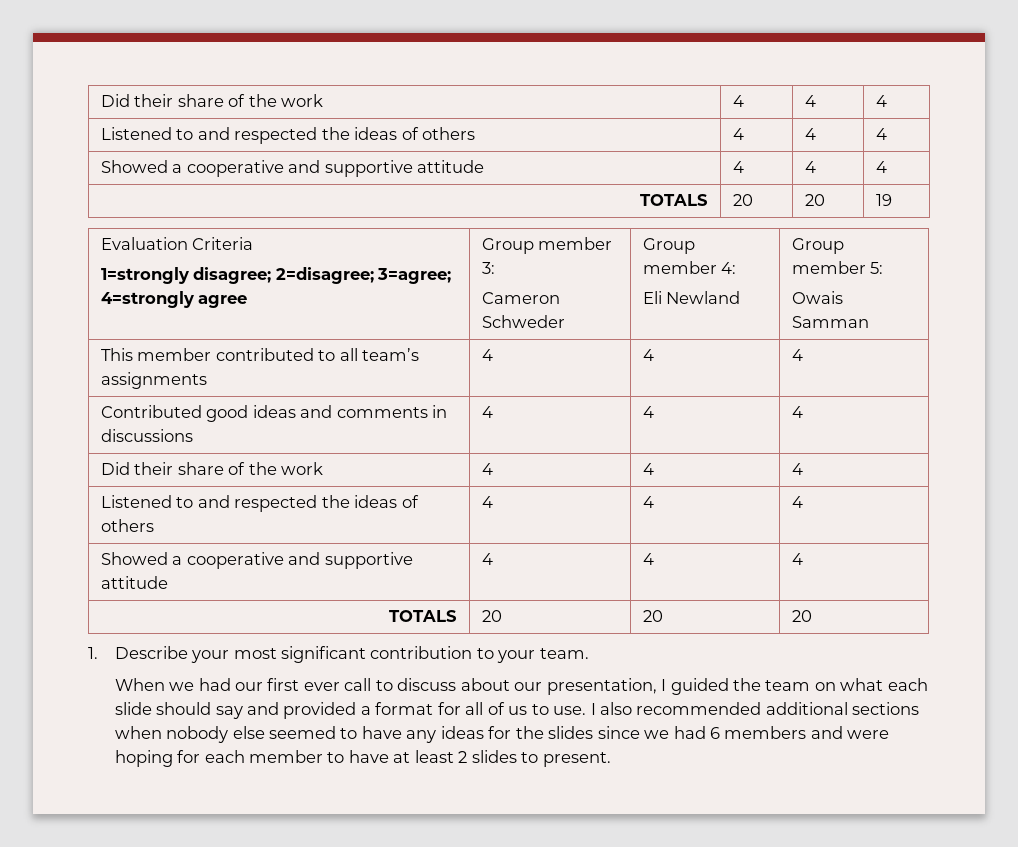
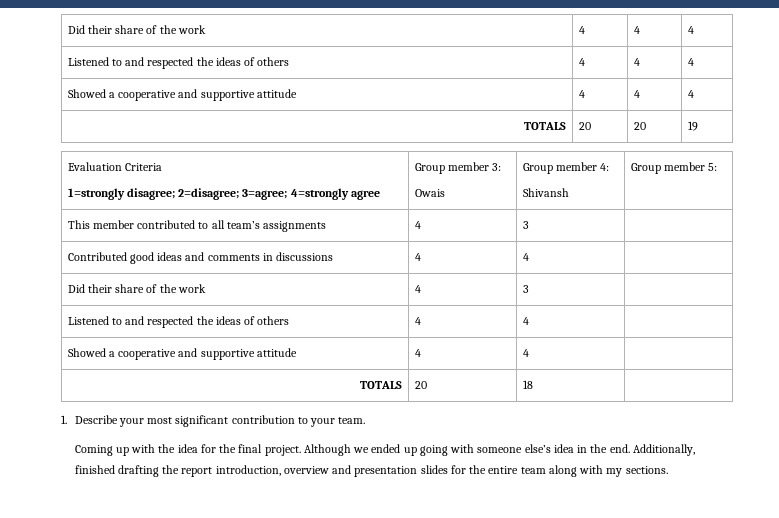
  Evaluation Criteria
  1=strongly disagree; 2=disagree; 3=agree; 4=strongly agree | Group member 3:
- Cameron Schweder | Group member 4:
- Eli Newland | Group member 5:
- Owais Samman
+ Owais | Group member 4:
+ Shivansh | Group member 5:
- This member contributed to all team’s assignments | 4 | 4 | 4
+ This member contributed to all team’s assignments | 4 | 3 |
- Contributed good ideas and comments in discussions | 4 | 4 | 4
- Did their share of the work | 4 | 4 | 4
- Listened to and respected the ideas of others | 4 | 4 | 4
- Showed a cooperative and supportive attitude | 4 | 4 | 4
- TOTALS | 20 | 20 | 20
+ Contributed good ideas and comments in discussions | 4 | 4 |
+ Did their share of the work | 4 | 3 |
+ Listened to and respected the ideas of others | 4 | 4 |
+ Showed a cooperative and supportive attitude | 4 | 4 |
+ TOTALS | 20 | 18 |
- When we had our first ever call to discuss about our presentation, I guided the team on what each slide should say and provided a format for all of us to use. I also recommended additional sections when nobody else seemed to have any ideas for the slides since we had 6 members and were hoping for each member to have at least 2 slides to present.
+ Coming up with the idea for the final project. Although we ended up going with someone else’s idea in the end. Additionally, finished drafting the report introduction, overview and presentation slides for the entire team along with my sections.

